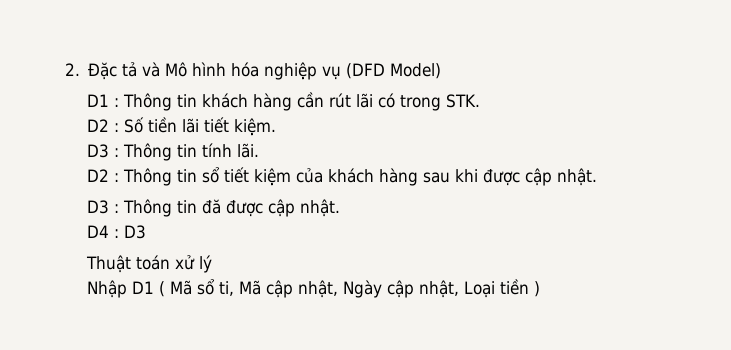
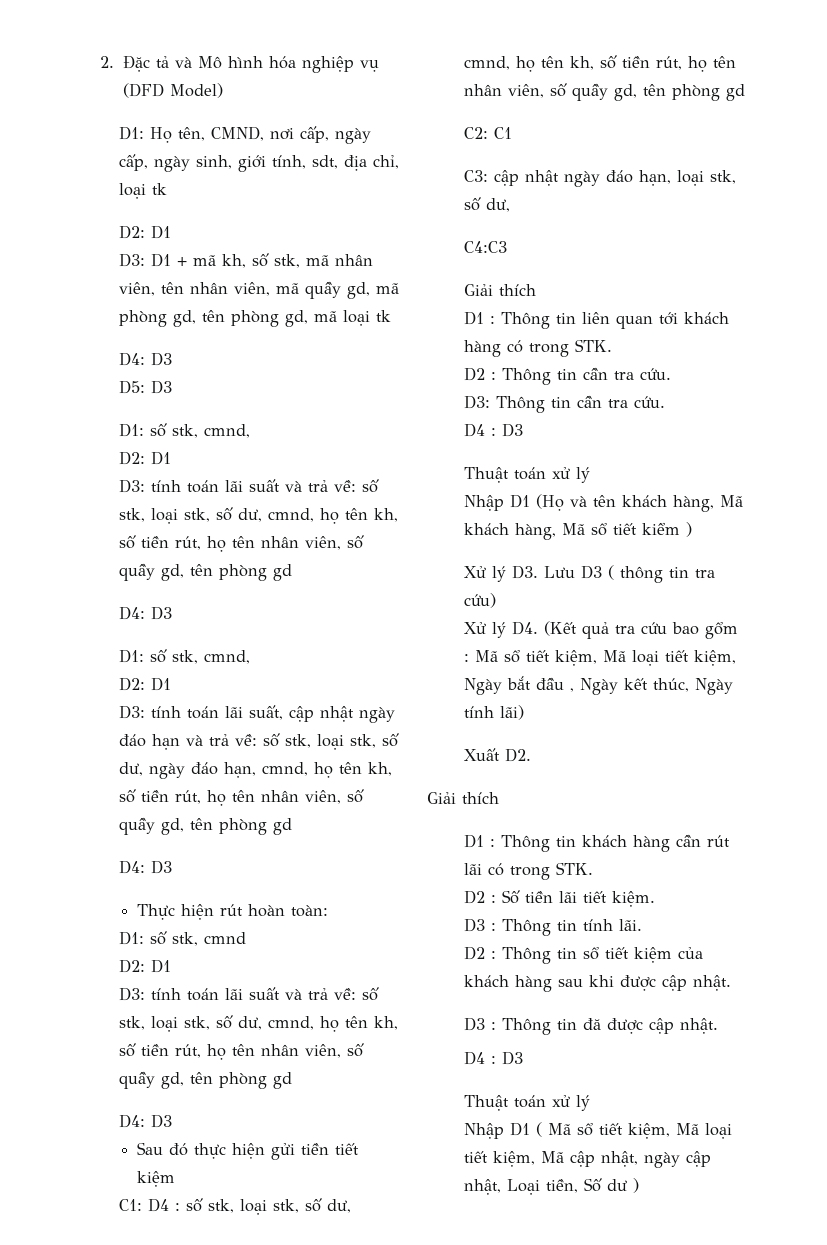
+ D1: Họ tên, CMND, nơi cấp, ngày cấp, ngày sinh, giới tính, sdt, địa chỉ, loại tk
+ D2: D1
+ D3: D1 + mã kh, số stk, mã nhân viên, tên nhân viên, mã quầy gd, mã phòng gd, tên phòng gd, mã loại tk
+ D4: D3
+ D5: D3
+ D1: số stk, cmnd,
+ D2: D1
+ D3: tính toán lãi suất và trả về: số stk, loại stk, số dư, cmnd, họ tên kh, số tiền rút, họ tên nhân viên, số quầy gd, tên phòng gd
+ D4: D3
+ D1: số stk, cmnd,
+ D2: D1
+ D3: tính toán lãi suất, cập nhật ngày đáo hạn và trả về: số stk, loại stk, số dư, ngày đáo hạn, cmnd, họ tên kh, số tiền rút, họ tên nhân viên, số quầy gd, tên phòng gd
+ D4: D3
+ Thực hiện rút hoàn toàn:
+ D1: số stk, cmnd
+ D2: D1
+ D3: tính toán lãi suất và trả về: số stk, loại stk, số dư, cmnd, họ tên kh, số tiền rút, họ tên nhân viên, số quầy gd, tên phòng gd
+ D4: D3
+ Sau đó thực hiện gửi tiền tiết kiệm
+ C1: D4 : số stk, loại stk, số dư, cmnd, họ tên kh, số tiền rút, họ tên nhân viên, số quầy gd, tên phòng gd
+ C2: C1
+ C3: cập nhật ngày đáo hạn, loại stk, số dư,
+ C4:C3
+ Giải thích
+ D1 : Thông tin liên quan tới khách hàng có trong STK.
+ D2 : Thông tin cần tra cứu.
+ D3: Thông tin cần tra cứu.
+ D4 : D3
+ Thuật toán xử lý
+ Nhập D1 (Họ và tên khách hàng, Mã khách hàng, Mã sổ tiết kiểm )
+ Xử lý D3. Lưu D3 ( thông tin tra cứu)
+ Xử lý D4. (Kết quả tra cứu bao gổm : Mã sổ tiết kiệm, Mã loại tiết kiệm, Ngày bắt đầu , Ngày kết thúc, Ngày tính lãi)
+ Xuất D2.
+ Giải thích
- Nhập D1 ( Mã sổ ti, Mã cập nhật, Ngày cập nhật, Loại tiền )
+ Nhập D1 ( Mã sổ tiết kiệm, Mã loại tiết kiệm, Mã cập nhật, ngày cập nhật, Loại tiền, Số dư )

